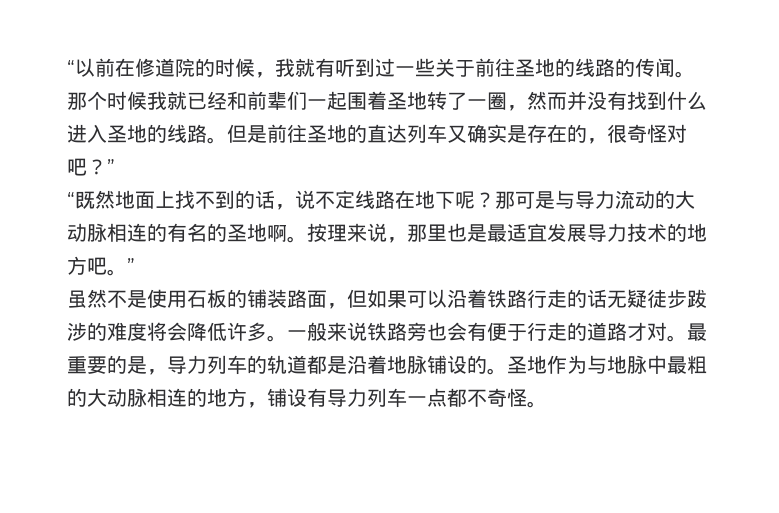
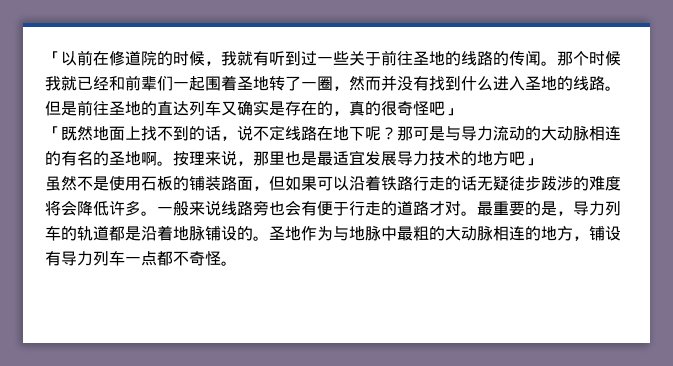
- “以前在修道院的时候，我就有听到过一些关于前往圣地的线路的传闻。
+ 「以前在修道院的时候，我就有听到过一些关于前往圣地的线路的传闻。
- 但是前往圣地的直达列车又确实是存在的，很奇怪对吧？”
- “既然地面上找不到的话，说不定线路在地下呢？
+ 但是前往圣地的直达列车又确实是存在的，真的很奇怪吧」
+ 「既然地面上找不到的话，说不定线路在地下呢？
- 按理来说，那里也是最适宜发展导力技术的地方吧。”
+ 按理来说，那里也是最适宜发展导力技术的地方吧」
- 一般来说铁路旁也会有便于行走的道路才对。
+ 一般来说线路旁也会有便于行走的道路才对。

